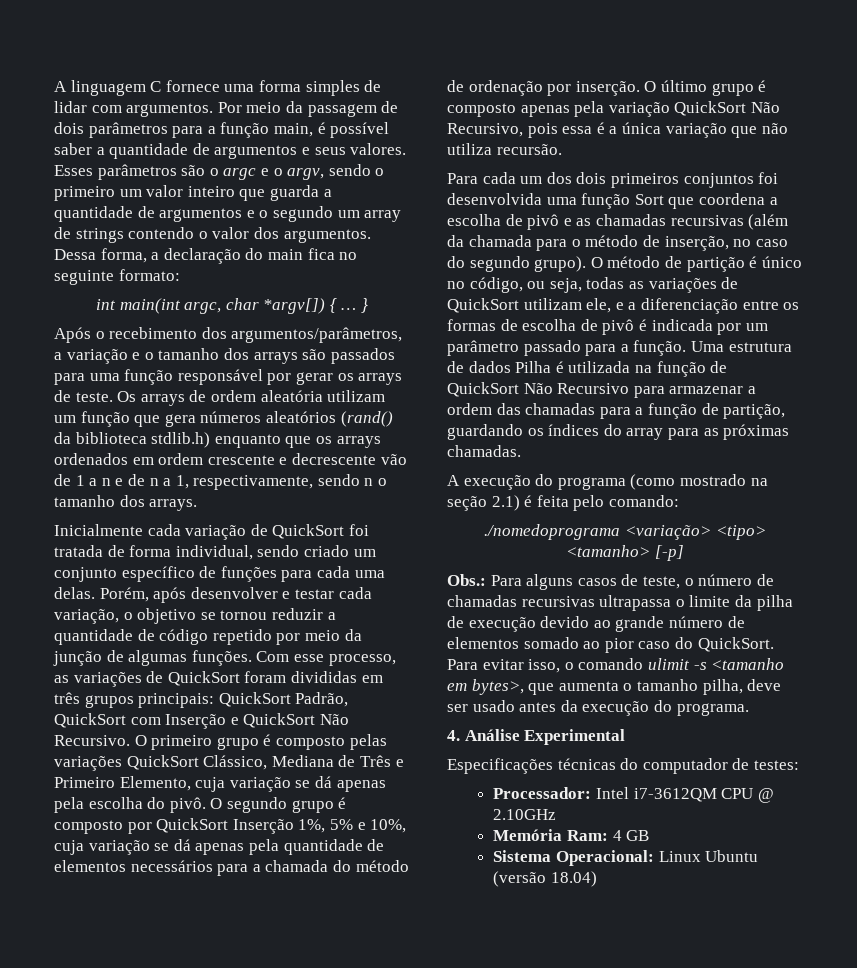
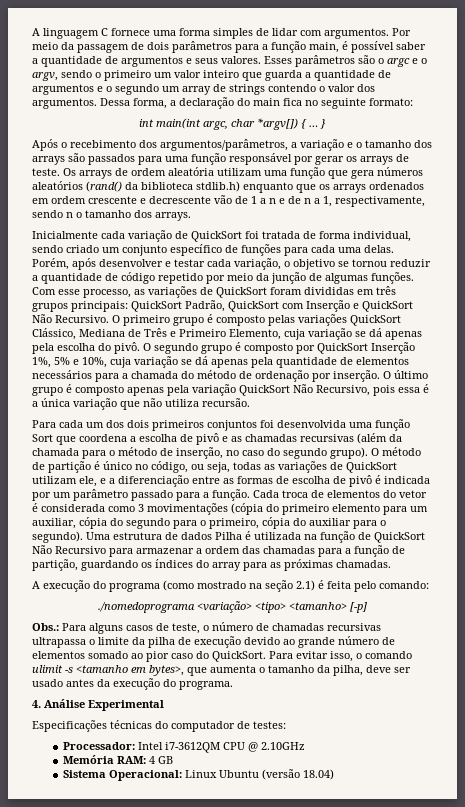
- Os arrays de ordem aleatória utilizam um função que gera números aleatórios (rand() da biblioteca stdlib.h) enquanto que os arrays ordenados em ordem crescente e decrescente vão de 1 a n e de n a 1, respectivamente, sendo n o tamanho dos arrays.
+ Os arrays de ordem aleatória utilizam uma função que gera números aleatórios (rand() da biblioteca stdlib.h) enquanto que os arrays ordenados em ordem crescente e decrescente vão de 1 a n e de n a 1, respectivamente, sendo n o tamanho dos arrays.
- O método de partição é único no código, ou seja, todas as variações de QuickSort utilizam ele, e a diferenciação entre os formas de escolha de pivô é indicada por um parâmetro passado para a função.
+ O método de partição é único no código, ou seja, todas as variações de QuickSort utilizam ele, e a diferenciação entre as formas de escolha de pivô é indicada por um parâmetro passado para a função.
+ Cada troca de elementos do vetor é considerada como 3 movimentações (cópia do primeiro elemento para um auxiliar, cópia do segundo para o primeiro, cópia do auxiliar para o segundo).
- Para evitar isso, o comando ulimit -s <tamanho em bytes>, que aumenta o tamanho pilha, deve ser usado antes da execução do programa.
+ Para evitar isso, o comando ulimit -s <tamanho em bytes>, que aumenta o tamanho da pilha, deve ser usado antes da execução do programa.
- Memória Ram: 4 GB
+ Memória RAM: 4 GB

